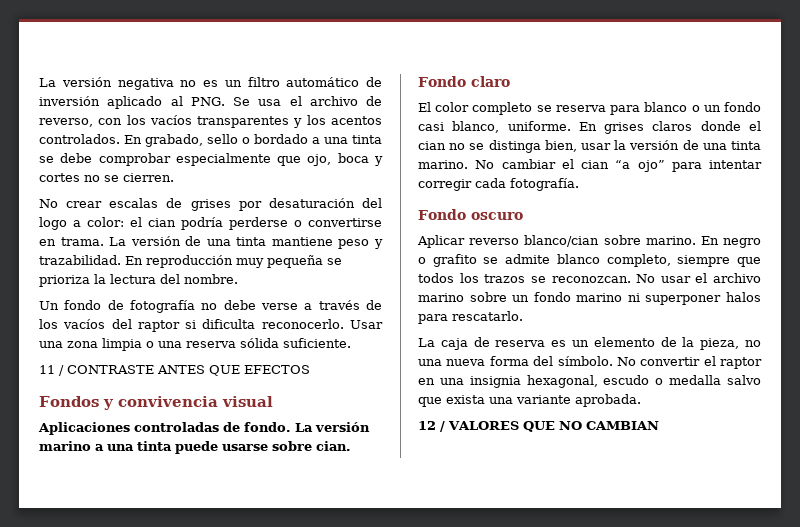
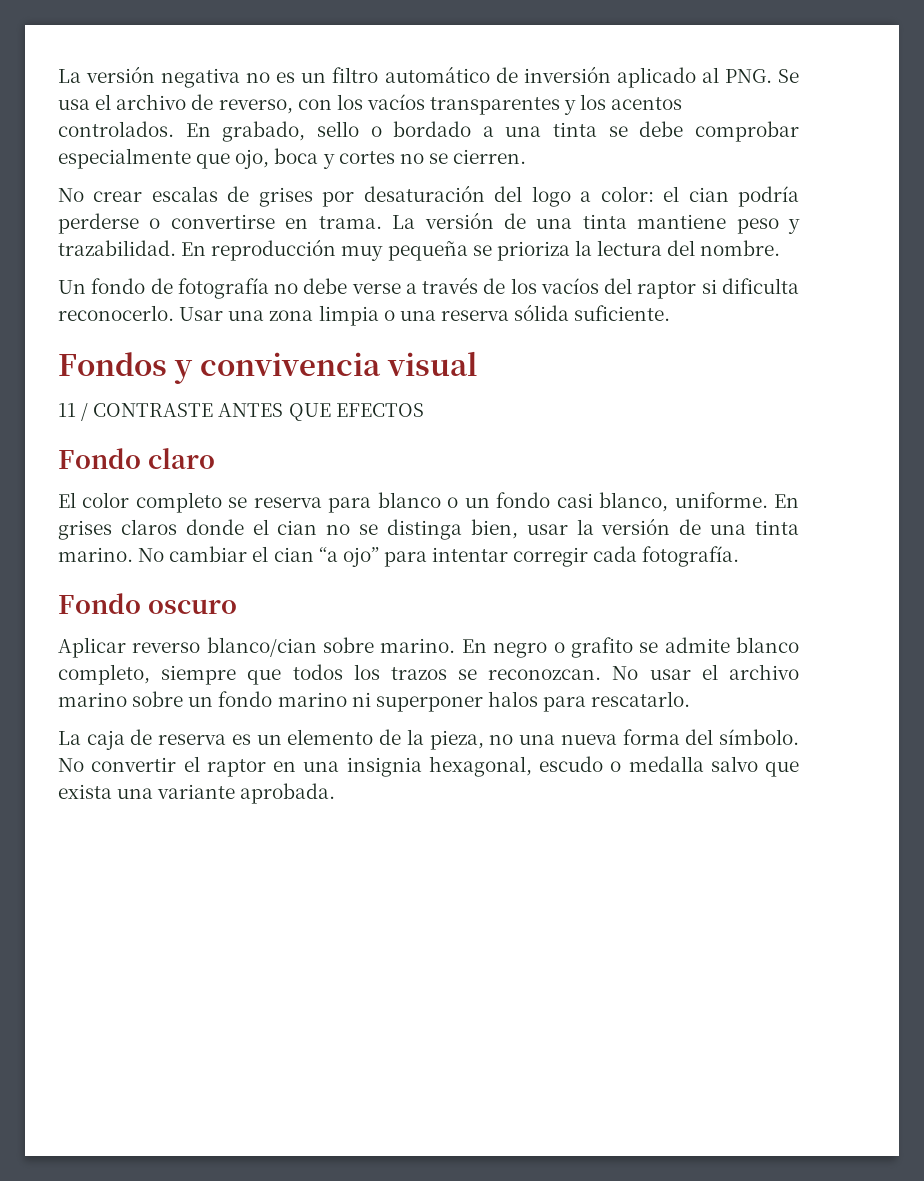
+ Fondos y convivencia visual
- Fondos y convivencia visual
- Aplicaciones controladas de fondo. La versión marino a una tinta puede usarse sobre cian.
- 12 / VALORES QUE NO CAMBIAN

